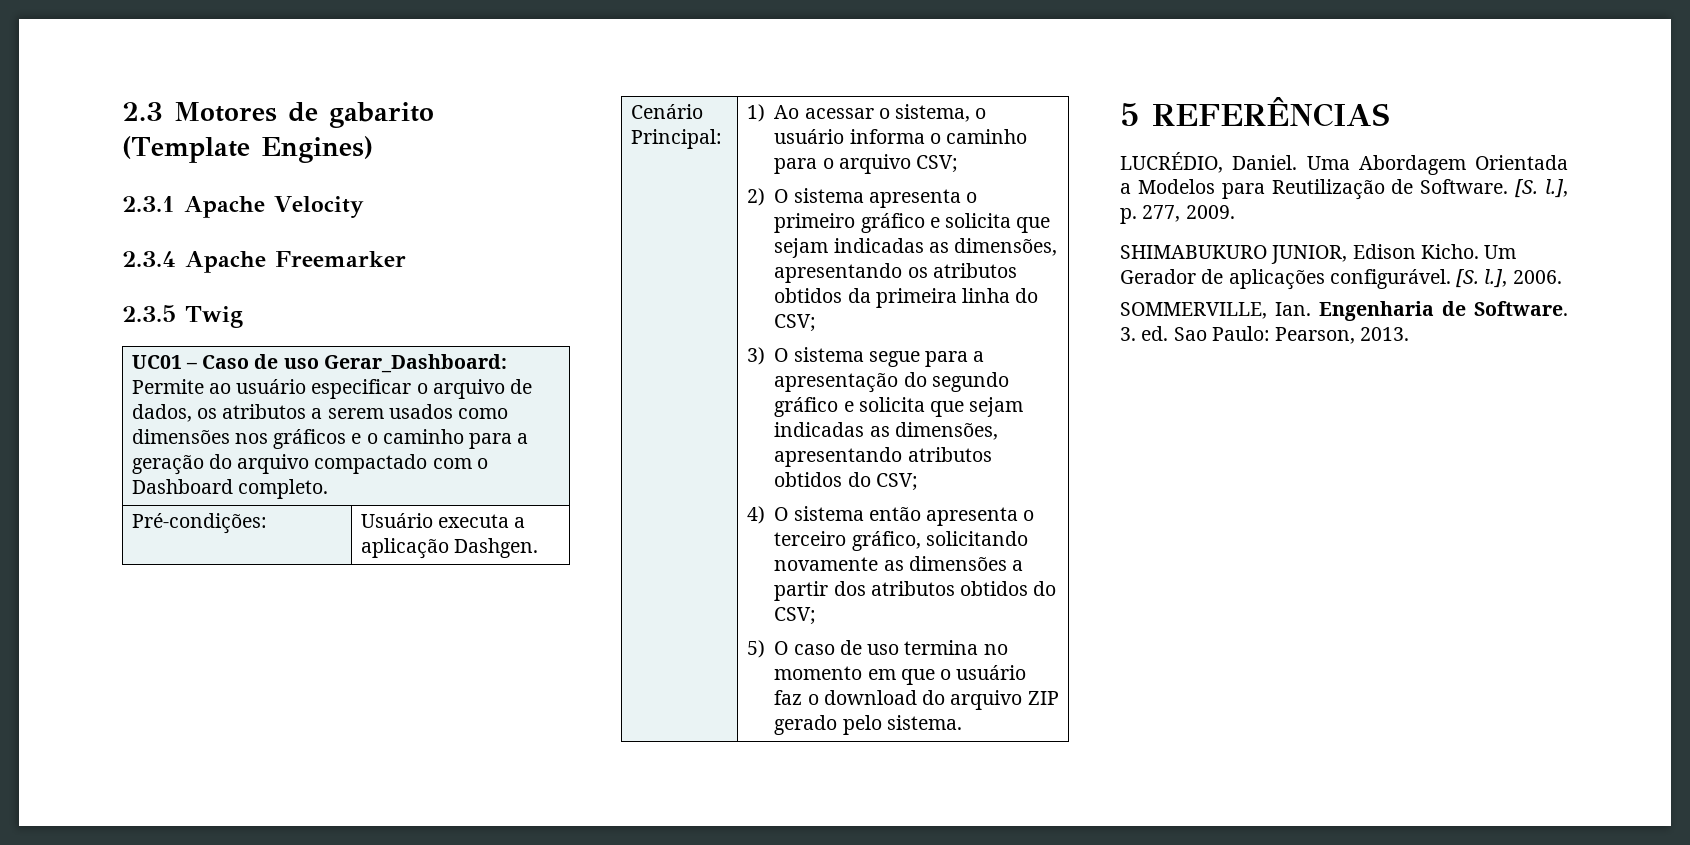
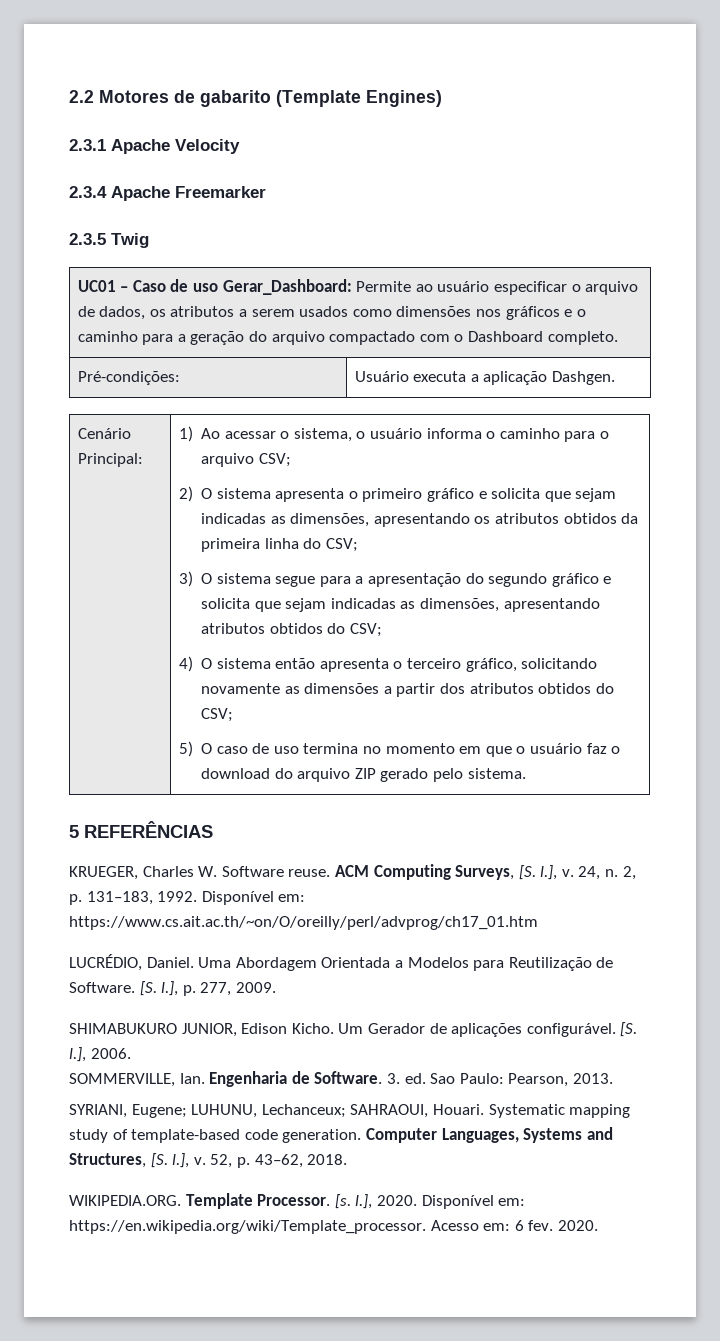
- 2.3 Motores de gabarito (Template Engines)
+ 2.2 Motores de gabarito (Template Engines)
+ KRUEGER, Charles W. Software reuse. ACM Computing Surveys, [S. l.], v. 24, n. 2, p. 131–183, 1992. Disponível em: https://www.cs.ait.ac.th/~on/O/oreilly/perl/advprog/ch17_01.htm
+ SYRIANI, Eugene; LUHUNU, Lechanceux; SAHRAOUI, Houari. Systematic mapping study of template-based code generation. Computer Languages, Systems and Structures, [S. l.], v. 52, p. 43–62, 2018.
+ WIKIPEDIA.ORG. Template Processor. [s. l.], 2020. Disponível em: https://en.wikipedia.org/wiki/Template_processor. Acesso em: 6 fev. 2020.

